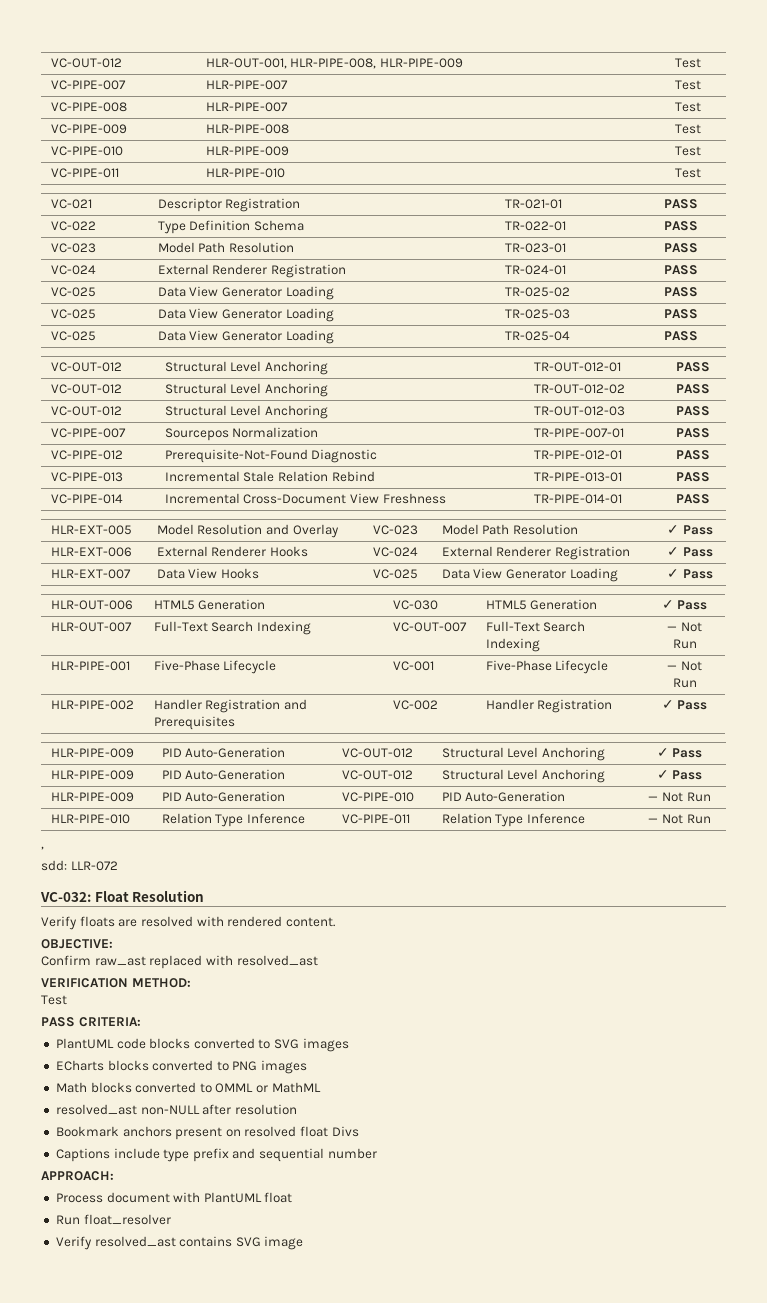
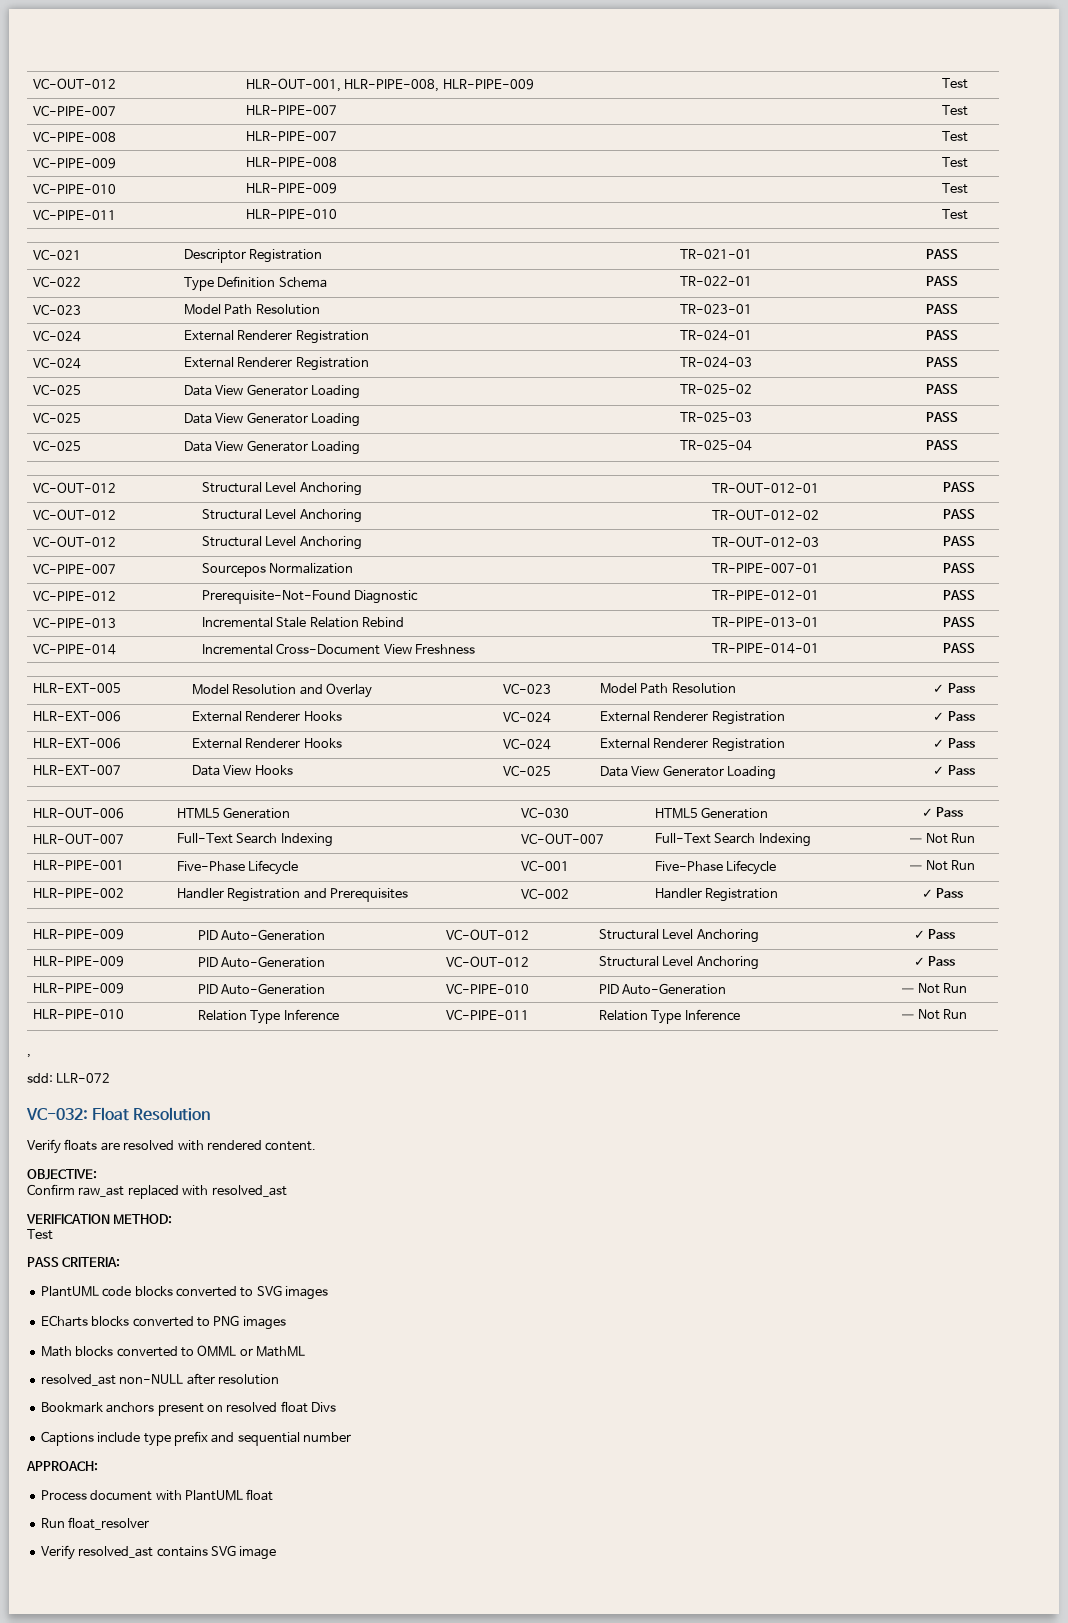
+ VC-024 | External Renderer Registration | TR-024-03 | PASS
  HLR-EXT-005 | Model Resolution and Overlay | VC-023 | Model Path Resolution | ✓ Pass
+ HLR-EXT-006 | External Renderer Hooks | VC-024 | External Renderer Registration | ✓ Pass

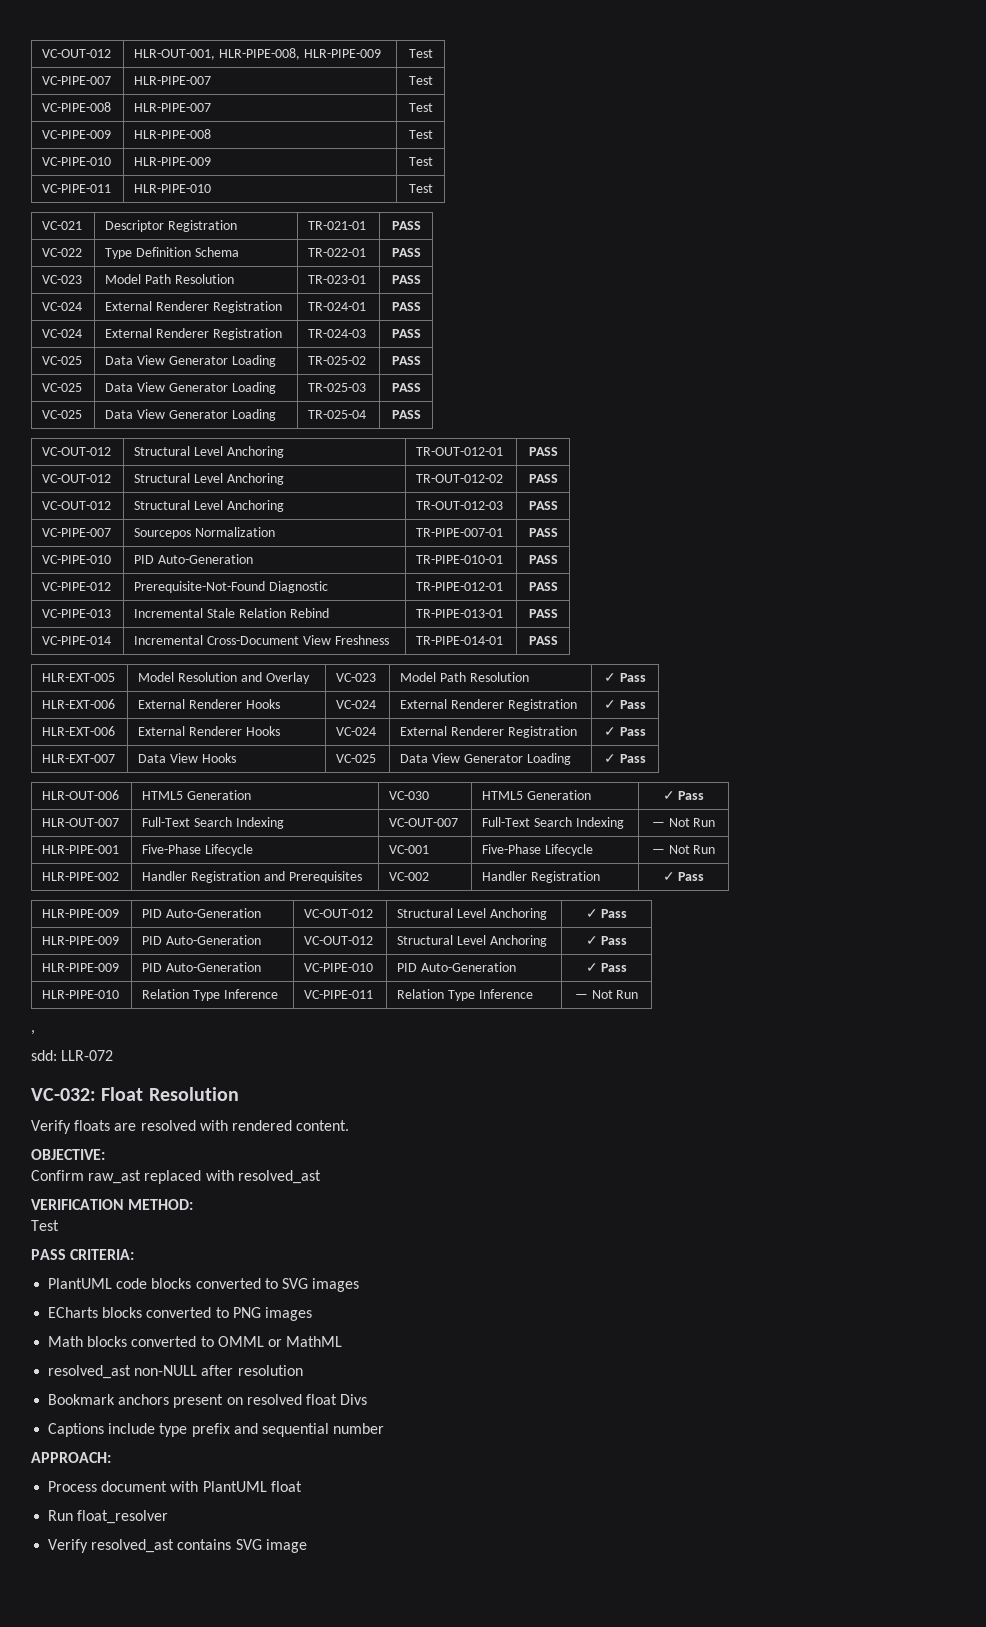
+ VC-PIPE-010 | PID Auto-Generation | TR-PIPE-010-01 | PASS
- HLR-PIPE-009 | PID Auto-Generation | VC-PIPE-010 | PID Auto-Generation | — Not Run
+ HLR-PIPE-009 | PID Auto-Generation | VC-PIPE-010 | PID Auto-Generation | ✓ Pass

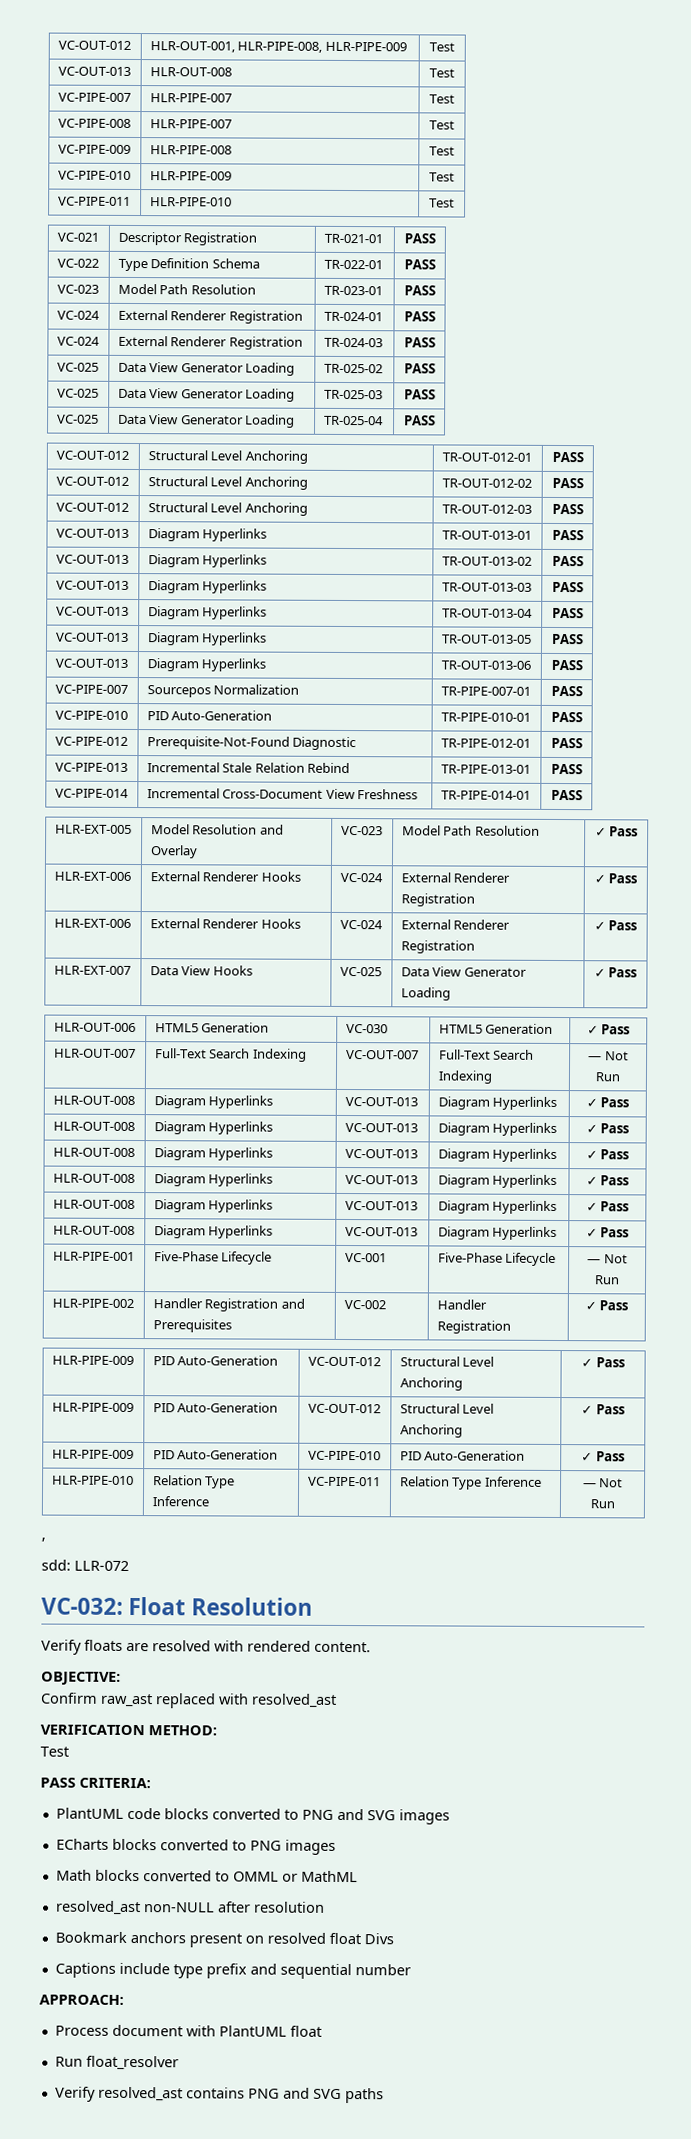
+ VC-OUT-013 | HLR-OUT-008 | Test
+ VC-OUT-013 | Diagram Hyperlinks | TR-OUT-013-01 | PASS
+ VC-OUT-013 | Diagram Hyperlinks | TR-OUT-013-02 | PASS
+ VC-OUT-013 | Diagram Hyperlinks | TR-OUT-013-03 | PASS
+ VC-OUT-013 | Diagram Hyperlinks | TR-OUT-013-04 | PASS
+ VC-OUT-013 | Diagram Hyperlinks | TR-OUT-013-05 | PASS
+ VC-OUT-013 | Diagram Hyperlinks | TR-OUT-013-06 | PASS
  HLR-OUT-007 | Full-Text Search Indexing | VC-OUT-007 | Full-Text Search Indexing | — Not Run
+ HLR-OUT-008 | Diagram Hyperlinks | VC-OUT-013 | Diagram Hyperlinks | ✓ Pass
+ HLR-OUT-008 | Diagram Hyperlinks | VC-OUT-013 | Diagram Hyperlinks | ✓ Pass
+ HLR-OUT-008 | Diagram Hyperlinks | VC-OUT-013 | Diagram Hyperlinks | ✓ Pass
+ HLR-OUT-008 | Diagram Hyperlinks | VC-OUT-013 | Diagram Hyperlinks | ✓ Pass
+ HLR-OUT-008 | Diagram Hyperlinks | VC-OUT-013 | Diagram Hyperlinks | ✓ Pass
+ HLR-OUT-008 | Diagram Hyperlinks | VC-OUT-013 | Diagram Hyperlinks | ✓ Pass
- PlantUML code blocks converted to SVG images
+ PlantUML code blocks converted to PNG and SVG images
- Verify resolved_ast contains SVG image
+ Verify resolved_ast contains PNG and SVG paths

